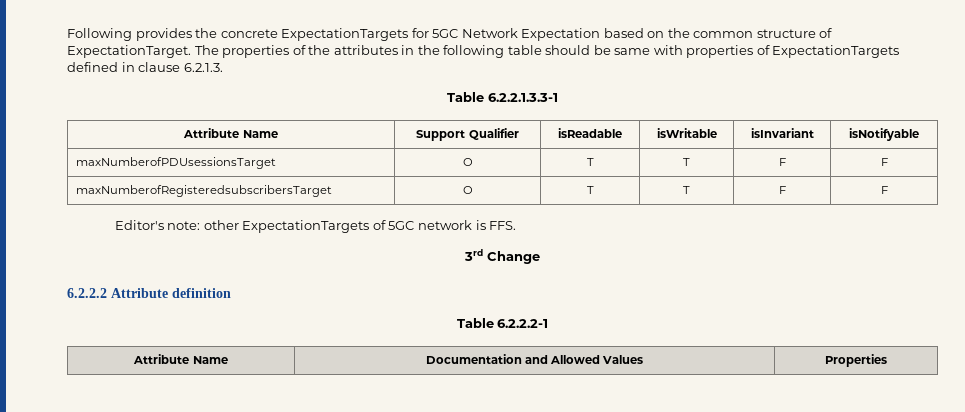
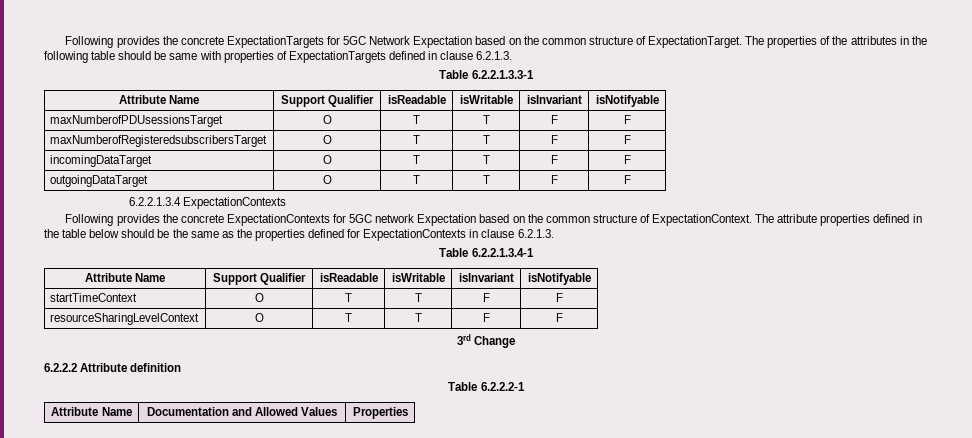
- Editor's note: other ExpectationTargets of 5GC network is FFS.
+ incomingDataTarget | O | T | T | F | F
+ outgoingDataTarget | O | T | T | F | F
+ 6.2.2.1.3.4 ExpectationContexts
+ Following provides the concrete ExpectationContexts for 5GC network Expectation based on the common structure of ExpectationContext. The attribute properties defined in the table below should be the same as the properties defined for ExpectationContexts in clause 6.2.1.3.
+ Table 6.2.2.1.3.4-1
+ Attribute Name | Support Qualifier | isReadable | isWritable | isInvariant | isNotifyable
+ startTimeContext | O | T | T | F | F
+ resourceSharingLevelContext | O | T | T | F | F

